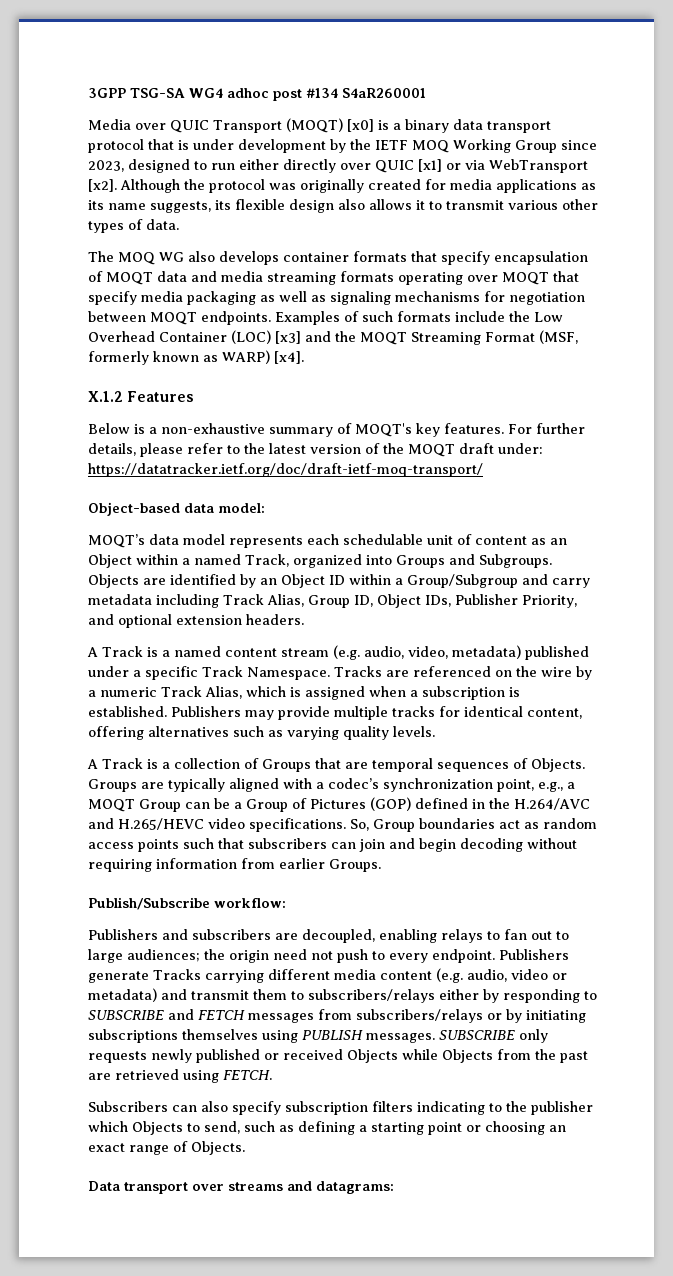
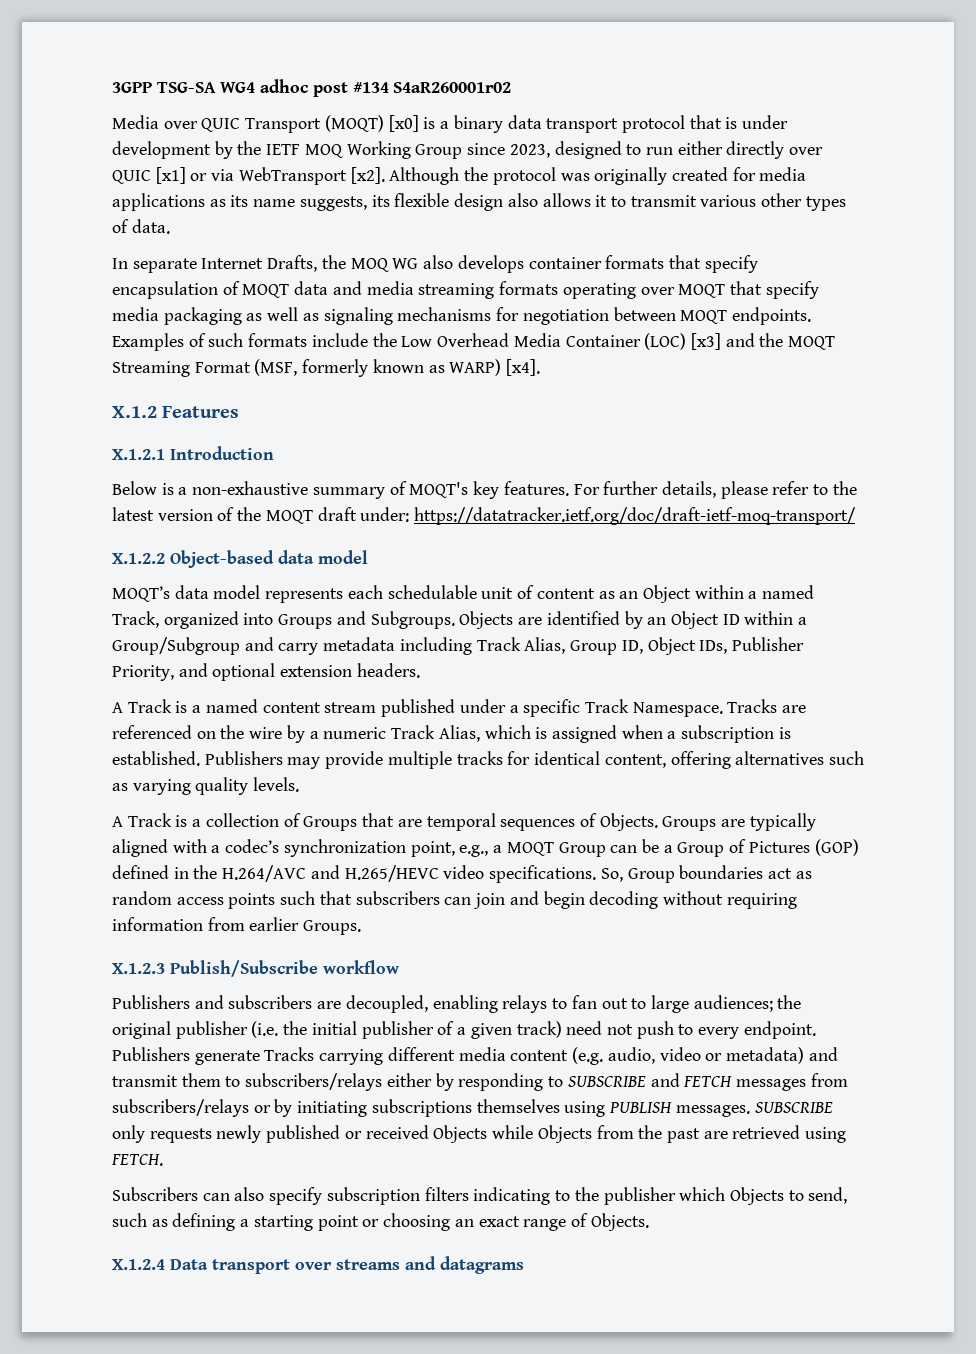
- 3GPP TSG-SA WG4 adhoc post #134 S4aR260001
+ 3GPP TSG-SA WG4 adhoc post #134 S4aR260001r02
- The MOQ WG also develops container formats that specify encapsulation of MOQT data and media streaming formats operating over MOQT that specify media packaging as well as signaling mechanisms for negotiation between MOQT endpoints.
+ In separate Internet Drafts, the MOQ WG also develops container formats that specify encapsulation of MOQT data and media streaming formats operating over MOQT that specify media packaging as well as signaling mechanisms for negotiation between MOQT endpoints.
- Examples of such formats include the Low Overhead Container (LOC) [x3] and the MOQT Streaming Format (MSF, formerly known as WARP) [x4].
+ Examples of such formats include the Low Overhead Media Container (LOC) [x3] and the MOQT Streaming Format (MSF, formerly known as WARP) [x4].
+ X.1.2.1 Introduction
- Object-based data model:
+ X.1.2.2 Object-based data model
- A Track is a named content stream (e.g. audio, video, metadata) published under a specific Track Namespace.
+ A Track is a named content stream published under a specific Track Namespace.
- Publish/Subscribe workflow:
+ X.1.2.3 Publish/Subscribe workflow
- Publishers and subscribers are decoupled, enabling relays to fan out to large audiences; the origin need not push to every endpoint.
+ Publishers and subscribers are decoupled, enabling relays to fan out to large audiences; the original publisher (i.e. the initial publisher of a given track) need not push to every endpoint.
- Data transport over streams and datagrams:
+ X.1.2.4 Data transport over streams and datagrams

